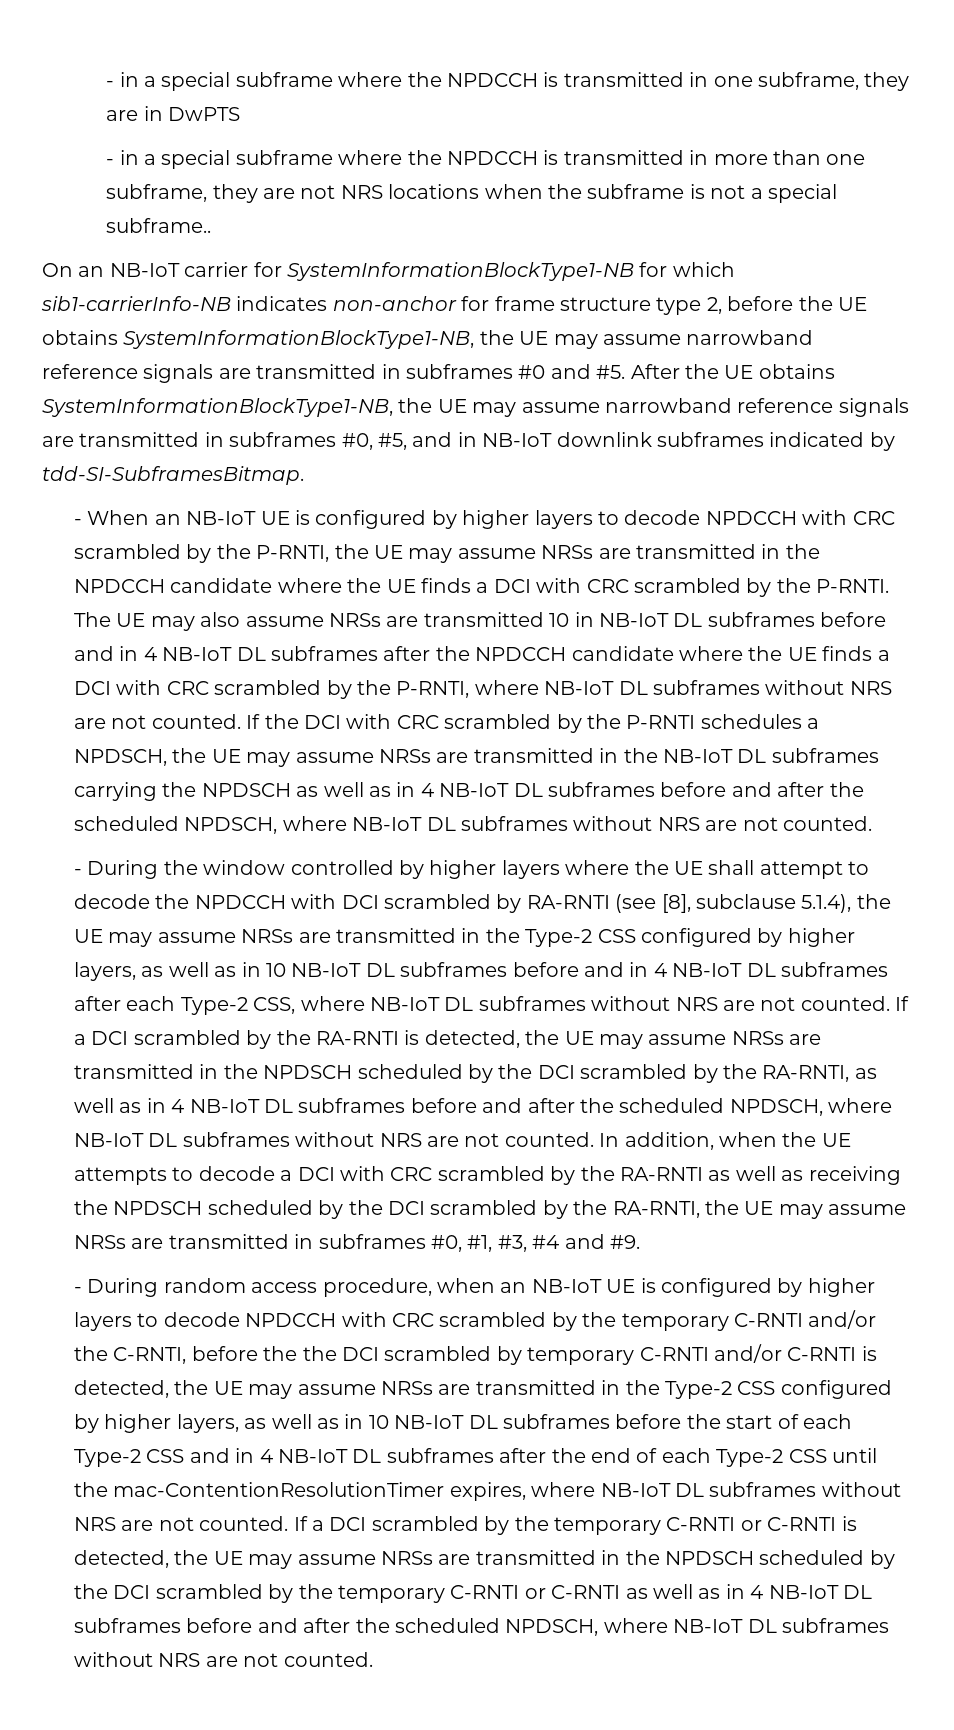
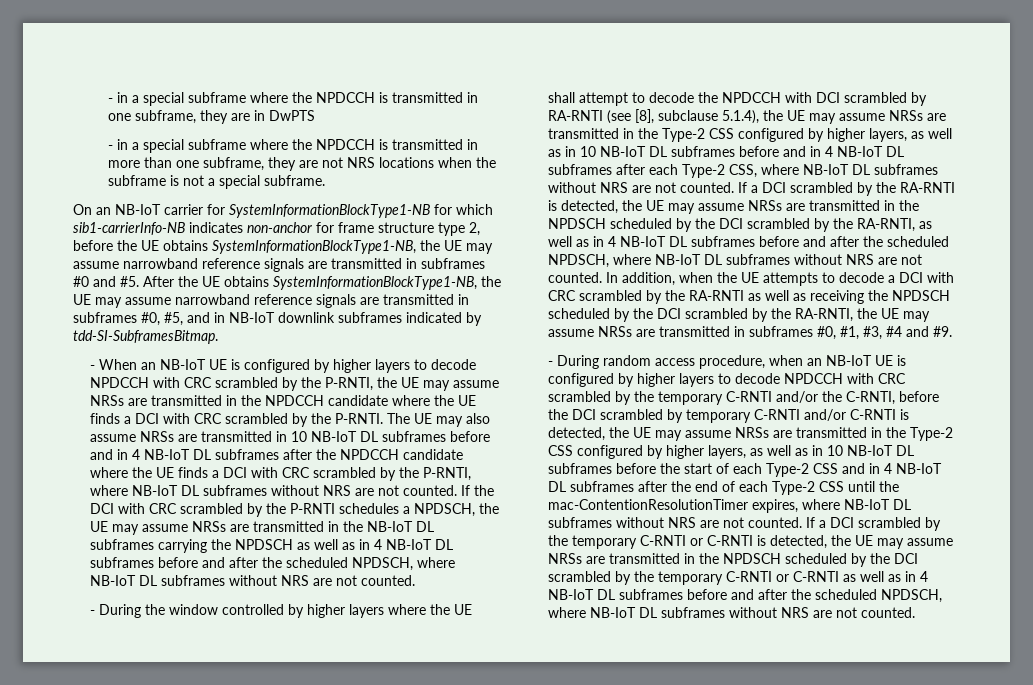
- - in a special subframe where the NPDCCH is transmitted in more than one subframe, they are not NRS locations when the subframe is not a special subframe..
+ - in a special subframe where the NPDCCH is transmitted in more than one subframe, they are not NRS locations when the subframe is not a special subframe.
- The UE may also assume NRSs are transmitted 10 in NB-IoT DL subframes before and in 4 NB-IoT DL subframes after the NPDCCH candidate where the UE finds a DCI with CRC scrambled by the P-RNTI, where NB-IoT DL subframes without NRS are not counted.
+ The UE may also assume NRSs are transmitted in 10 NB-IoT DL subframes before and in 4 NB-IoT DL subframes after the NPDCCH candidate where the UE finds a DCI with CRC scrambled by the P-RNTI, where NB-IoT DL subframes without NRS are not counted.
- - During random access procedure, when an NB-IoT UE is configured by higher layers to decode NPDCCH with CRC scrambled by the temporary C-RNTI and/or the C-RNTI, before the the DCI scrambled by temporary C-RNTI and/or C-RNTI is detected, the UE may assume NRSs are transmitted in the Type-2 CSS configured by higher layers, as well as in 10 NB-IoT DL subframes before the start of each Type-2 CSS and in 4 NB-IoT DL subframes after the end of each Type-2 CSS until the mac-ContentionResolutionTimer expires, where NB-IoT DL subframes without NRS are not counted.
+ - During random access procedure, when an NB-IoT UE is configured by higher layers to decode NPDCCH with CRC scrambled by the temporary C-RNTI and/or the C-RNTI, before the DCI scrambled by temporary C-RNTI and/or C-RNTI is detected, the UE may assume NRSs are transmitted in the Type-2 CSS configured by higher layers, as well as in 10 NB-IoT DL subframes before the start of each Type-2 CSS and in 4 NB-IoT DL subframes after the end of each Type-2 CSS until the mac-ContentionResolutionTimer expires, where NB-IoT DL subframes without NRS are not counted.

